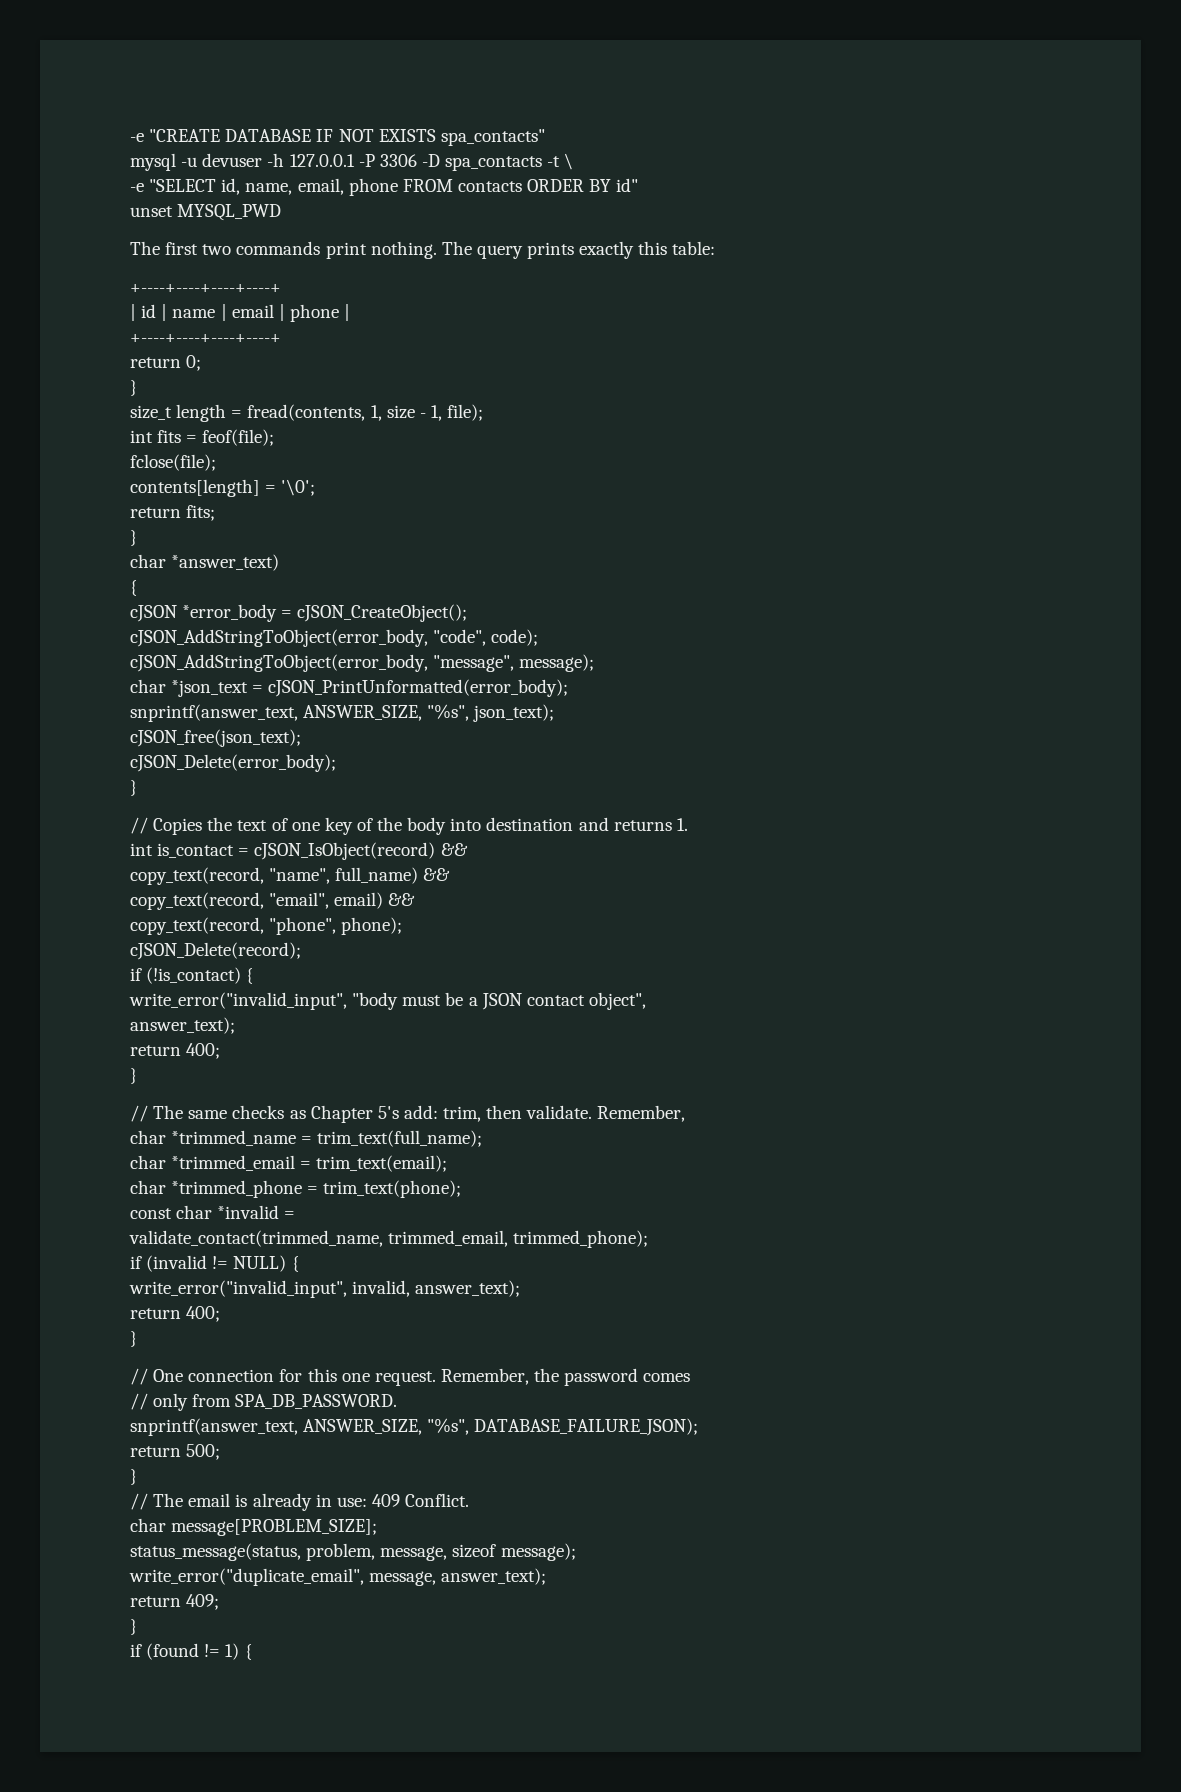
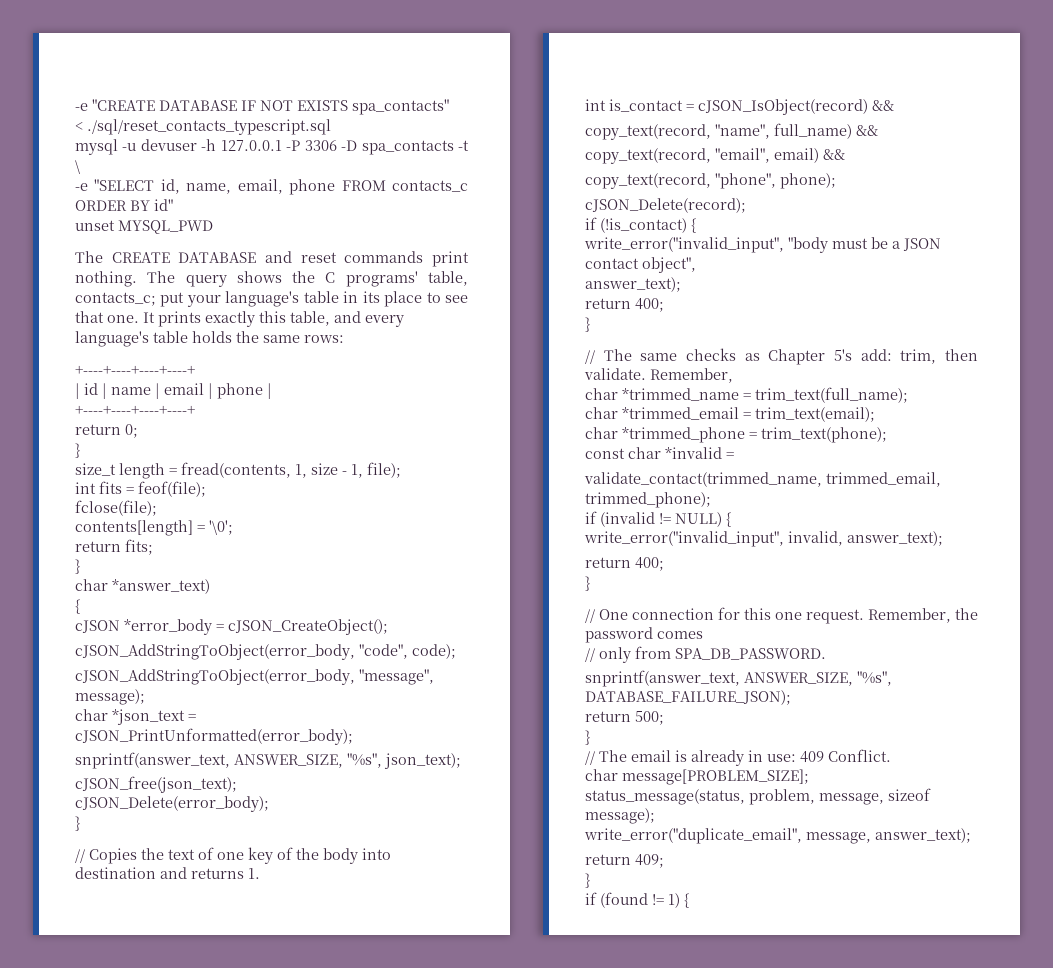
+ < ./sql/reset_contacts_typescript.sql
- -e "SELECT id, name, email, phone FROM contacts ORDER BY id"
+ -e "SELECT id, name, email, phone FROM contacts_c ORDER BY id"
- The first two commands print nothing.
+ The CREATE DATABASE and reset commands print nothing.
- The query prints exactly this table:
+ The query shows the C programs' table, contacts_c; put your language's table in its place to see that one. It prints exactly this table, and every language's table holds the same rows:

